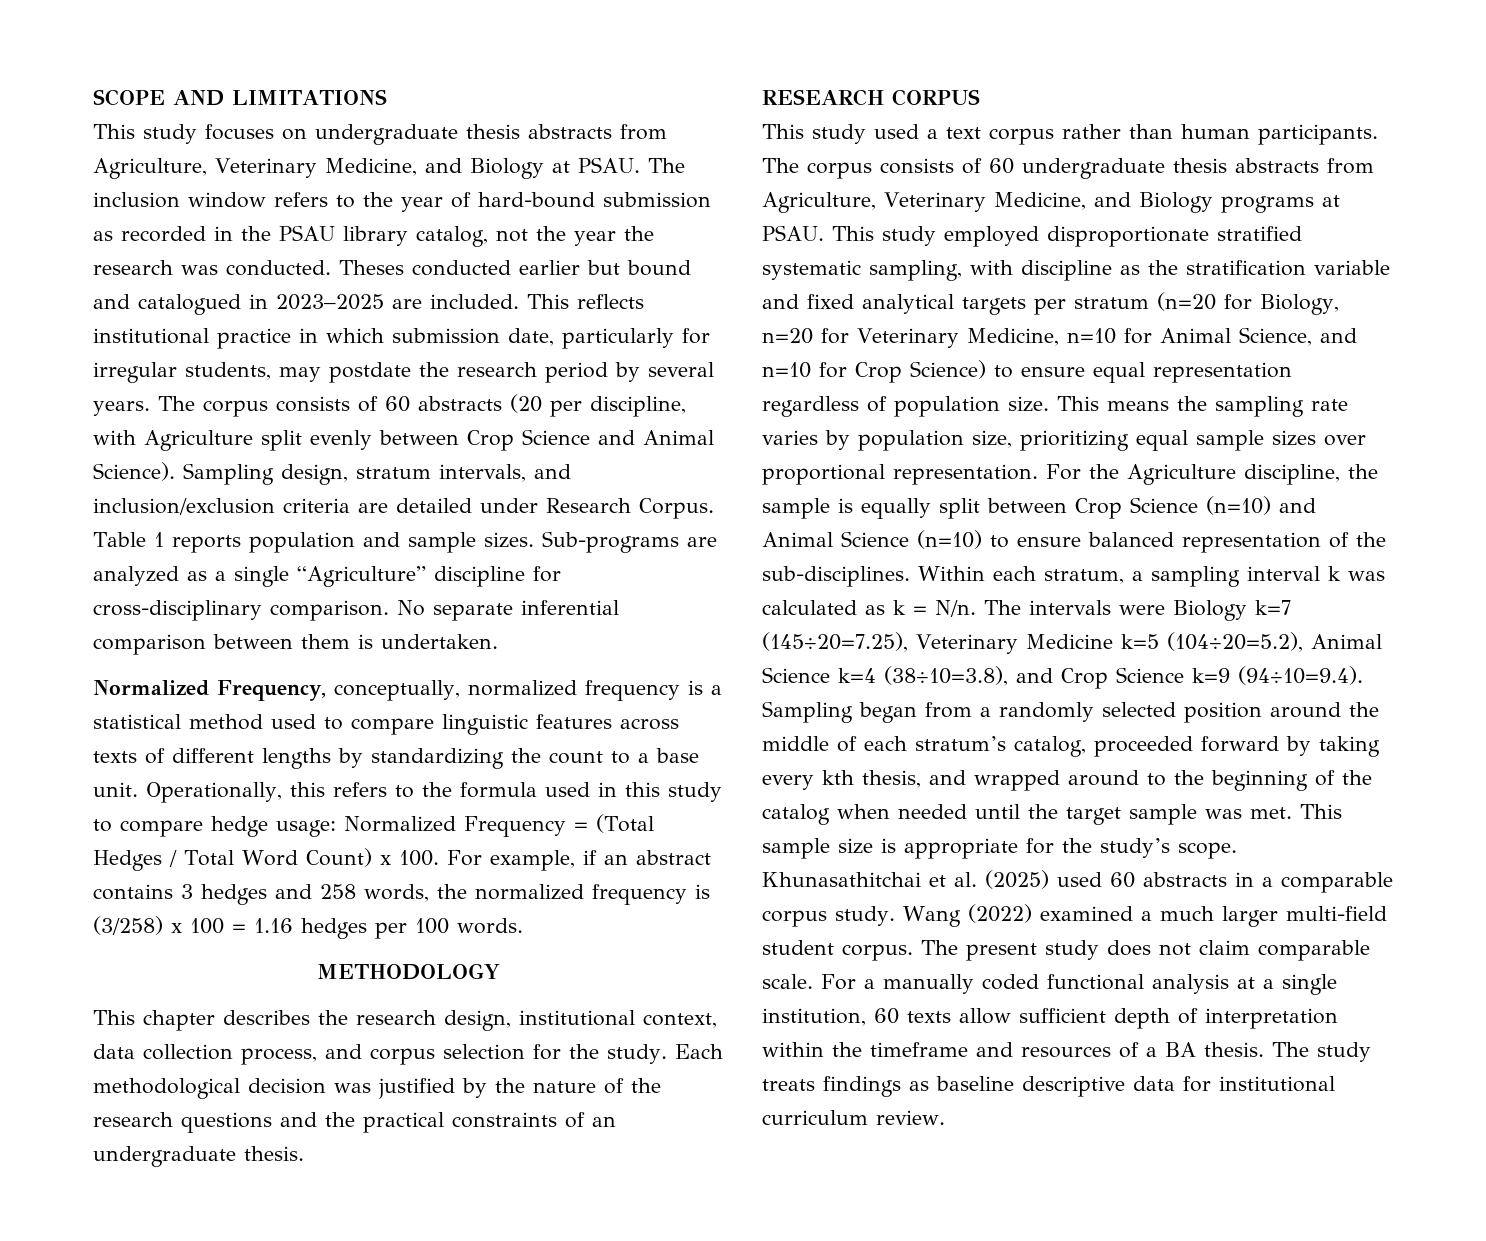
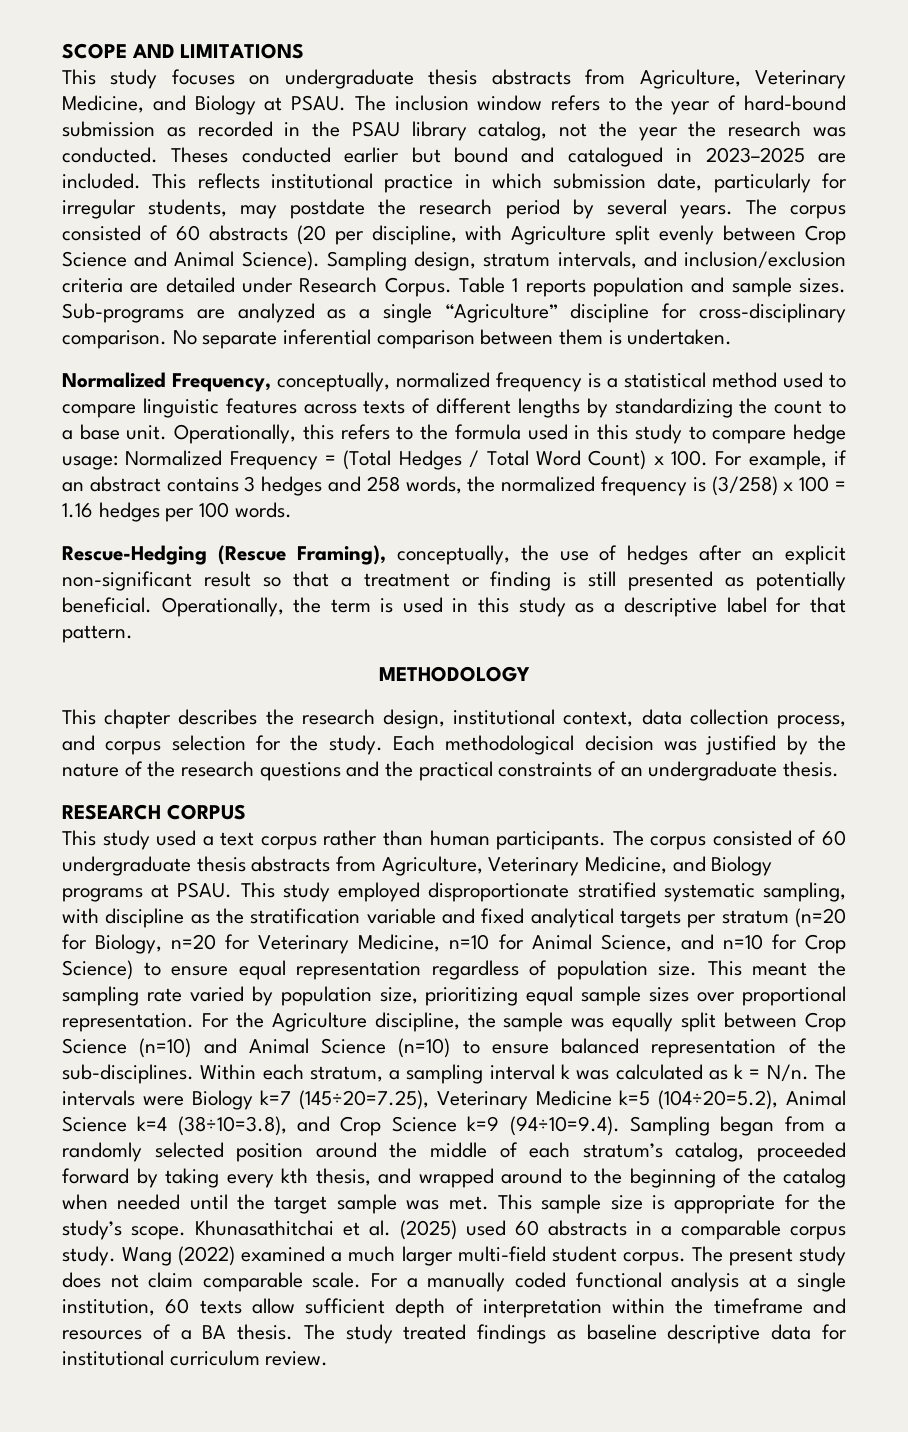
- The corpus consists of 60 abstracts (20 per discipline, with Agriculture split evenly between Crop Science and Animal Science).
+ The corpus consisted of 60 abstracts (20 per discipline, with Agriculture split evenly between Crop Science and Animal Science).
+ Rescue-Hedging (Rescue Framing), conceptually, the use of hedges after an explicit non-significant result so that a treatment or finding is still presented as potentially beneficial. Operationally, the term is used in this study as a descriptive label for that pattern.
- The corpus consists of 60 undergraduate thesis abstracts from Agriculture, Veterinary Medicine, and Biology programs at PSAU.
+ The corpus consisted of 60 undergraduate thesis abstracts from Agriculture, Veterinary Medicine, and Biology programs at PSAU.
- This means the sampling rate varies by population size, prioritizing equal sample sizes over proportional representation.
+ This meant the sampling rate varied by population size, prioritizing equal sample sizes over proportional representation.
- For the Agriculture discipline, the sample is equally split between Crop Science (n=10) and Animal Science (n=10) to ensure balanced representation of the sub-disciplines.
+ For the Agriculture discipline, the sample was equally split between Crop Science (n=10) and Animal Science (n=10) to ensure balanced representation of the sub-disciplines.
- The study treats findings as baseline descriptive data for institutional curriculum review.
+ The study treated findings as baseline descriptive data for institutional curriculum review.

